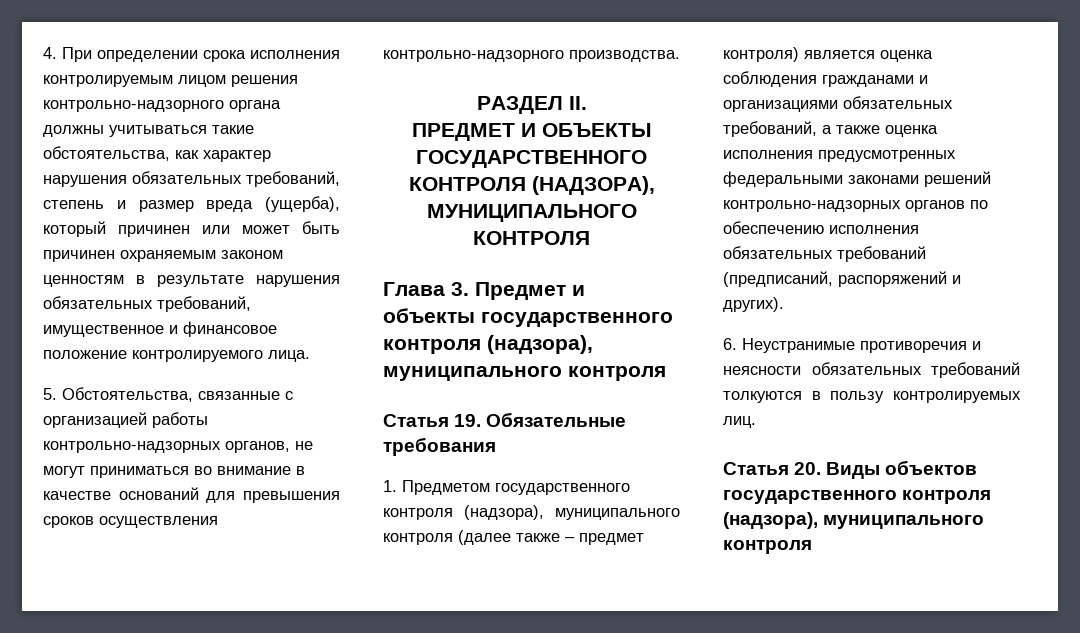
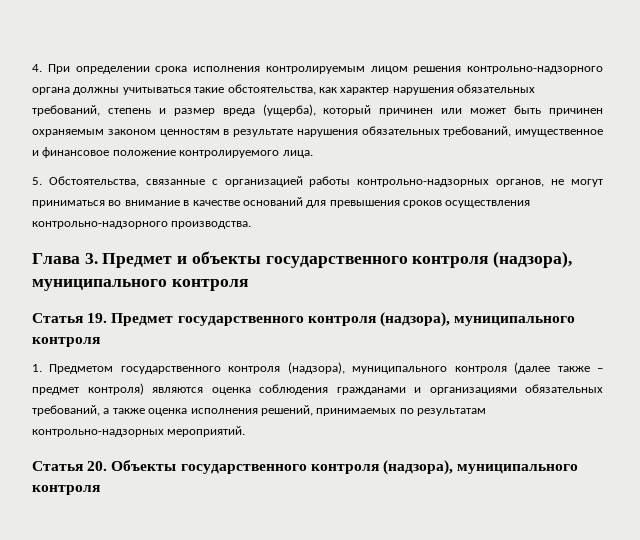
- РАЗДЕЛ II.
- ПРЕДМЕТ И ОБЪЕКТЫ ГОСУДАРСТВЕННОГО КОНТРОЛЯ (НАДЗОРА), МУНИЦИПАЛЬНОГО КОНТРОЛЯ
- Статья 19. Обязательные требования
+ Статья 19. Предмет государственного контроля (надзора), муниципального контроля
- 1. Предметом государственного контроля (надзора), муниципального контроля (далее также – предмет контроля) является оценка соблюдения гражданами и организациями обязательных требований, а также оценка исполнения предусмотренных федеральными законами решений контрольно-надзорных органов по обеспечению исполнения обязательных требований (предписаний, распоряжений и других).
- 6. Неустранимые противоречия и неясности обязательных требований толкуются в пользу контролируемых лиц.
+ 1. Предметом государственного контроля (надзора), муниципального контроля (далее также – предмет контроля) являются оценка соблюдения гражданами и организациями обязательных требований, а также оценка исполнения решений, принимаемых по результатам контрольно-надзорных мероприятий.
- Статья 20. Виды объектов государственного контроля (надзора), муниципального контроля
+ Статья 20. Объекты государственного контроля (надзора), муниципального контроля

